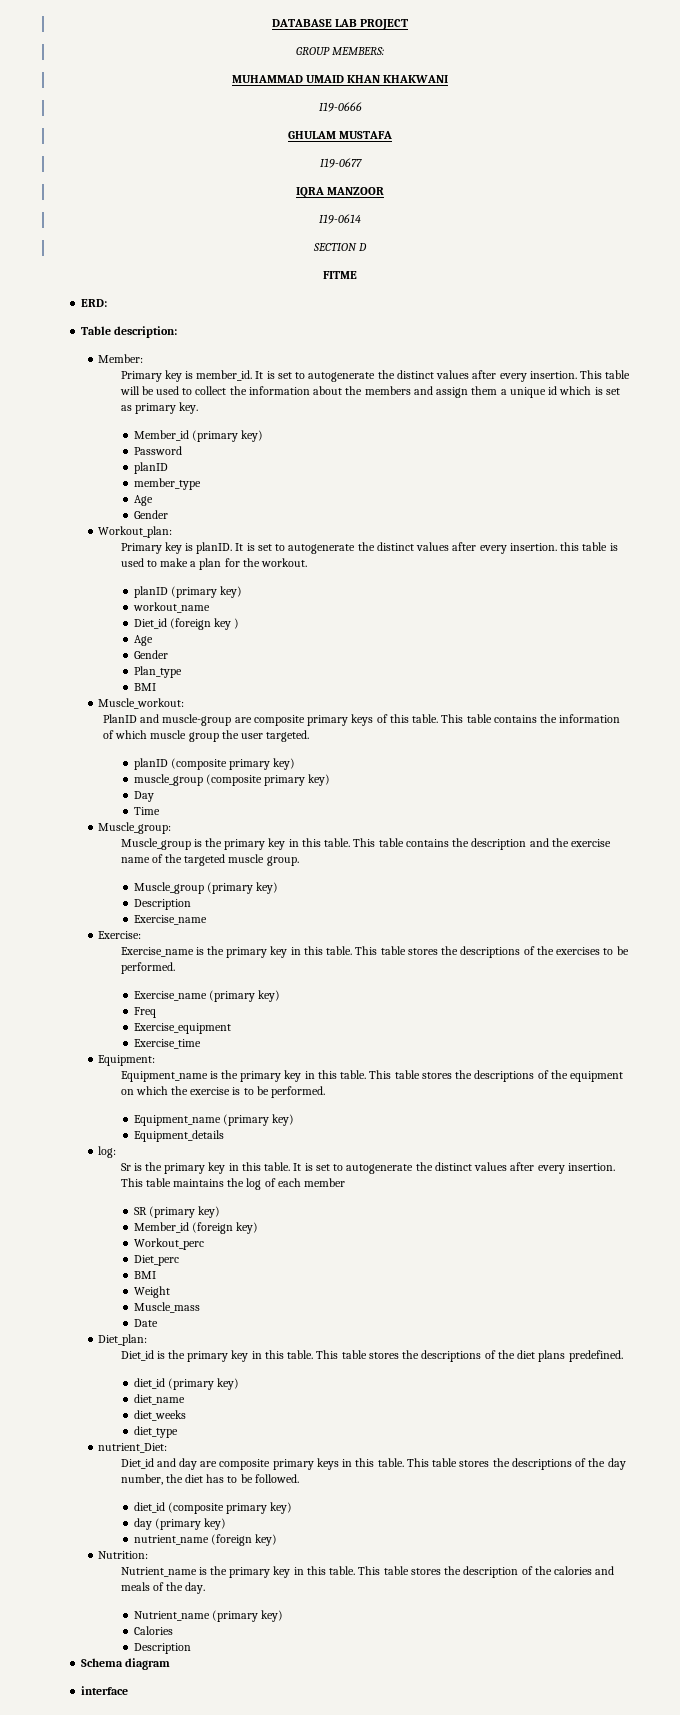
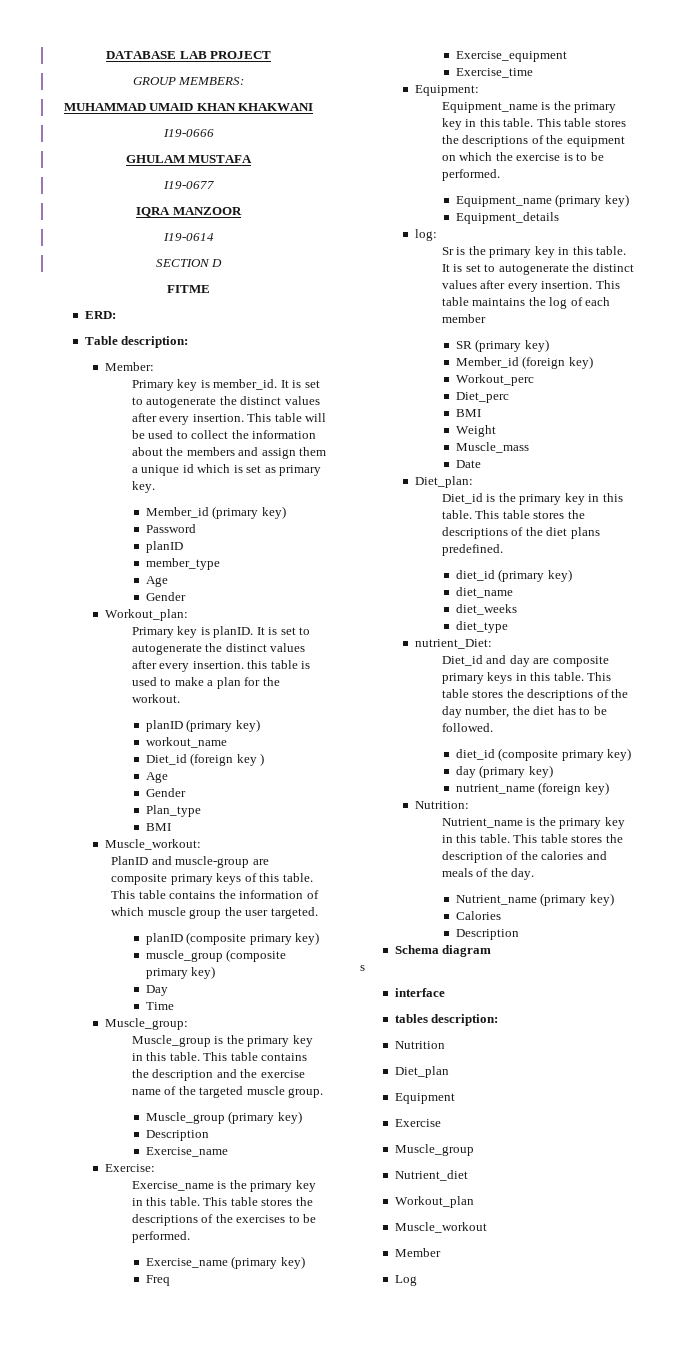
+ s
+ tables description:
+ Nutrition
+ Diet_plan
+ Equipment
+ Exercise
+ Muscle_group
+ Nutrient_diet
+ Workout_plan
+ Muscle_workout
+ Member
+ Log

